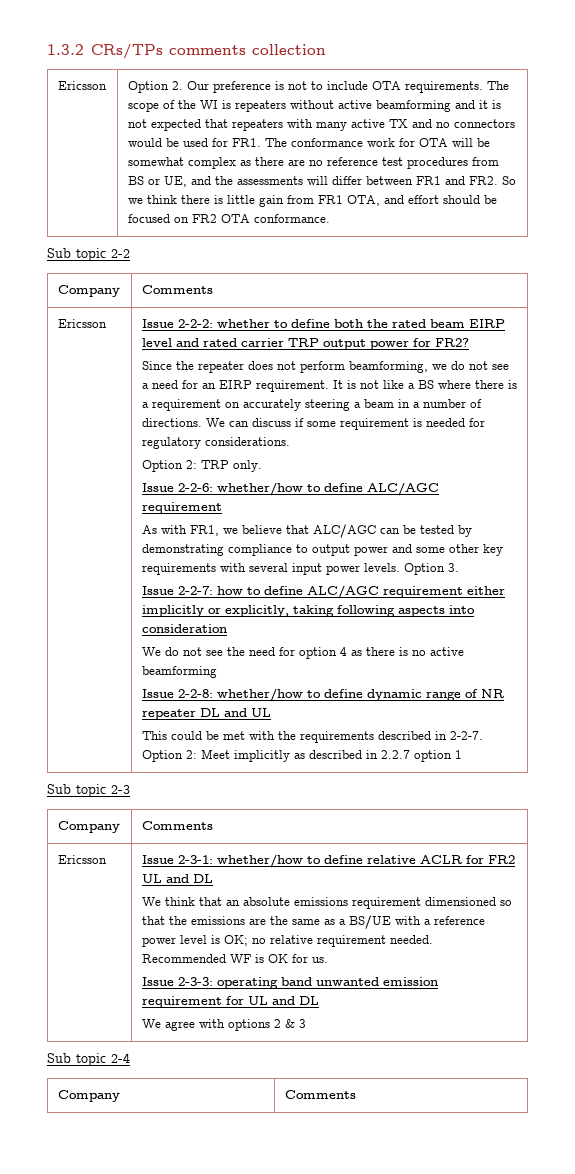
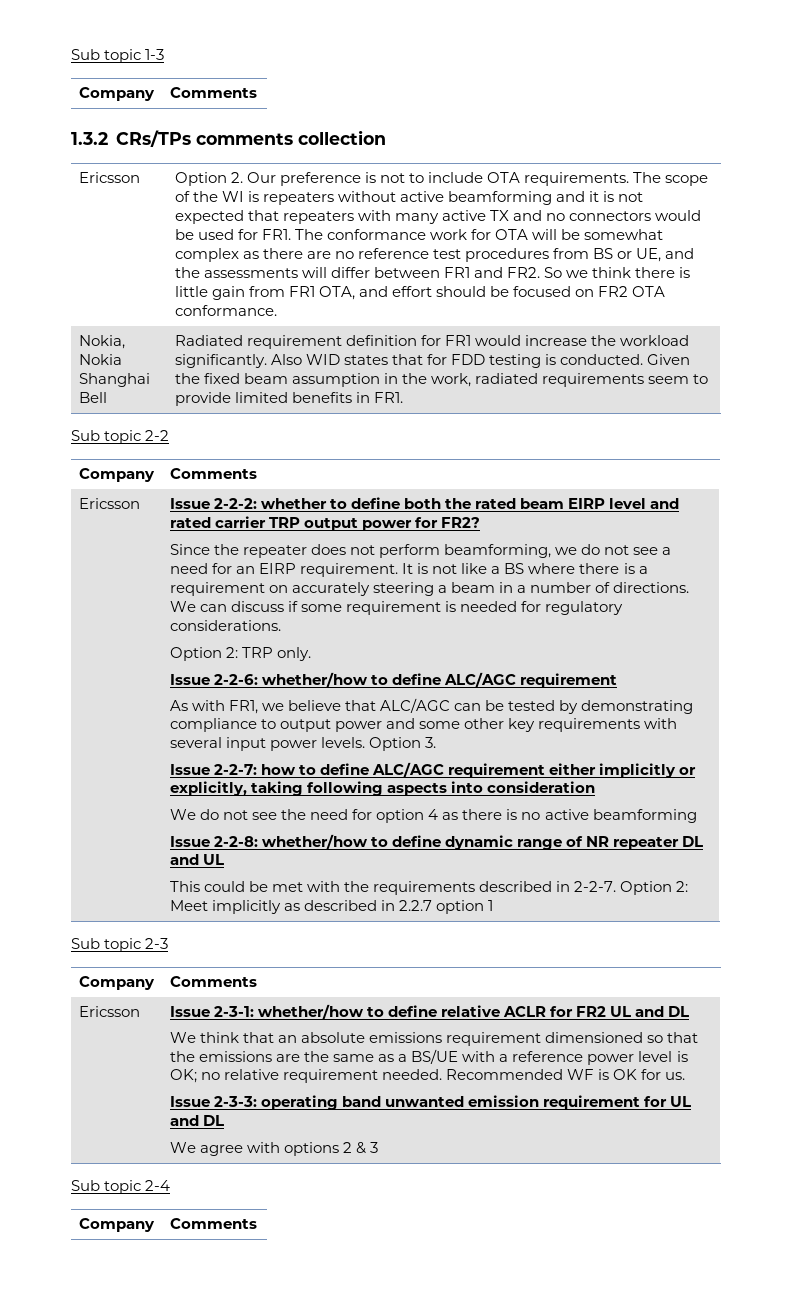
+ Sub topic 1-3
+ Company | Comments
+ Nokia, Nokia Shanghai Bell | Radiated requirement definition for FR1 would increase the workload significantly. Also WID states that for FDD testing is conducted. Given the fixed beam assumption in the work, radiated requirements seem to provide limited benefits in FR1.

